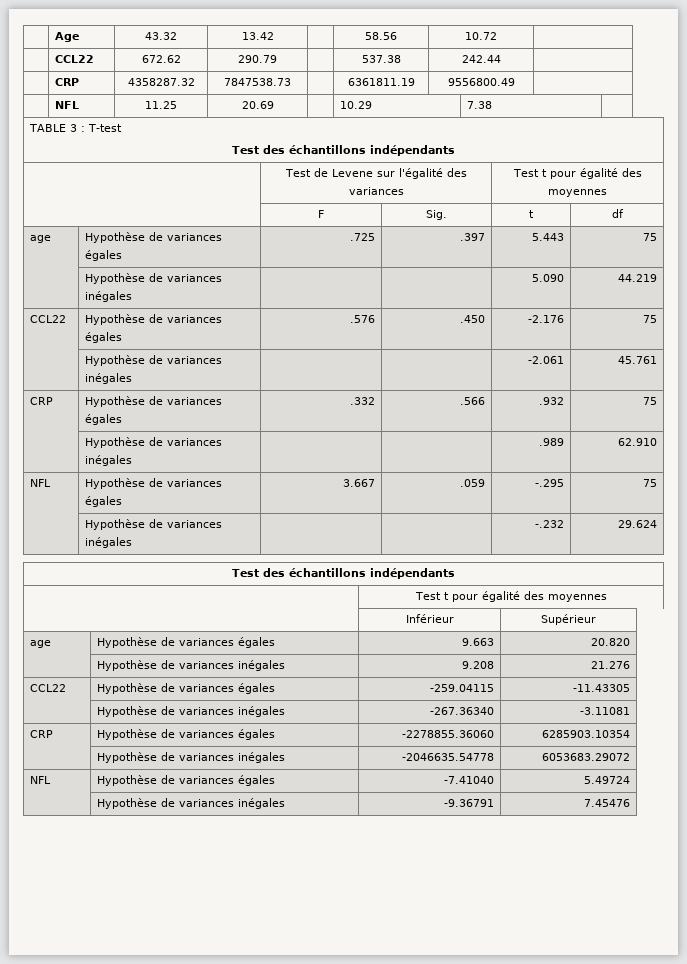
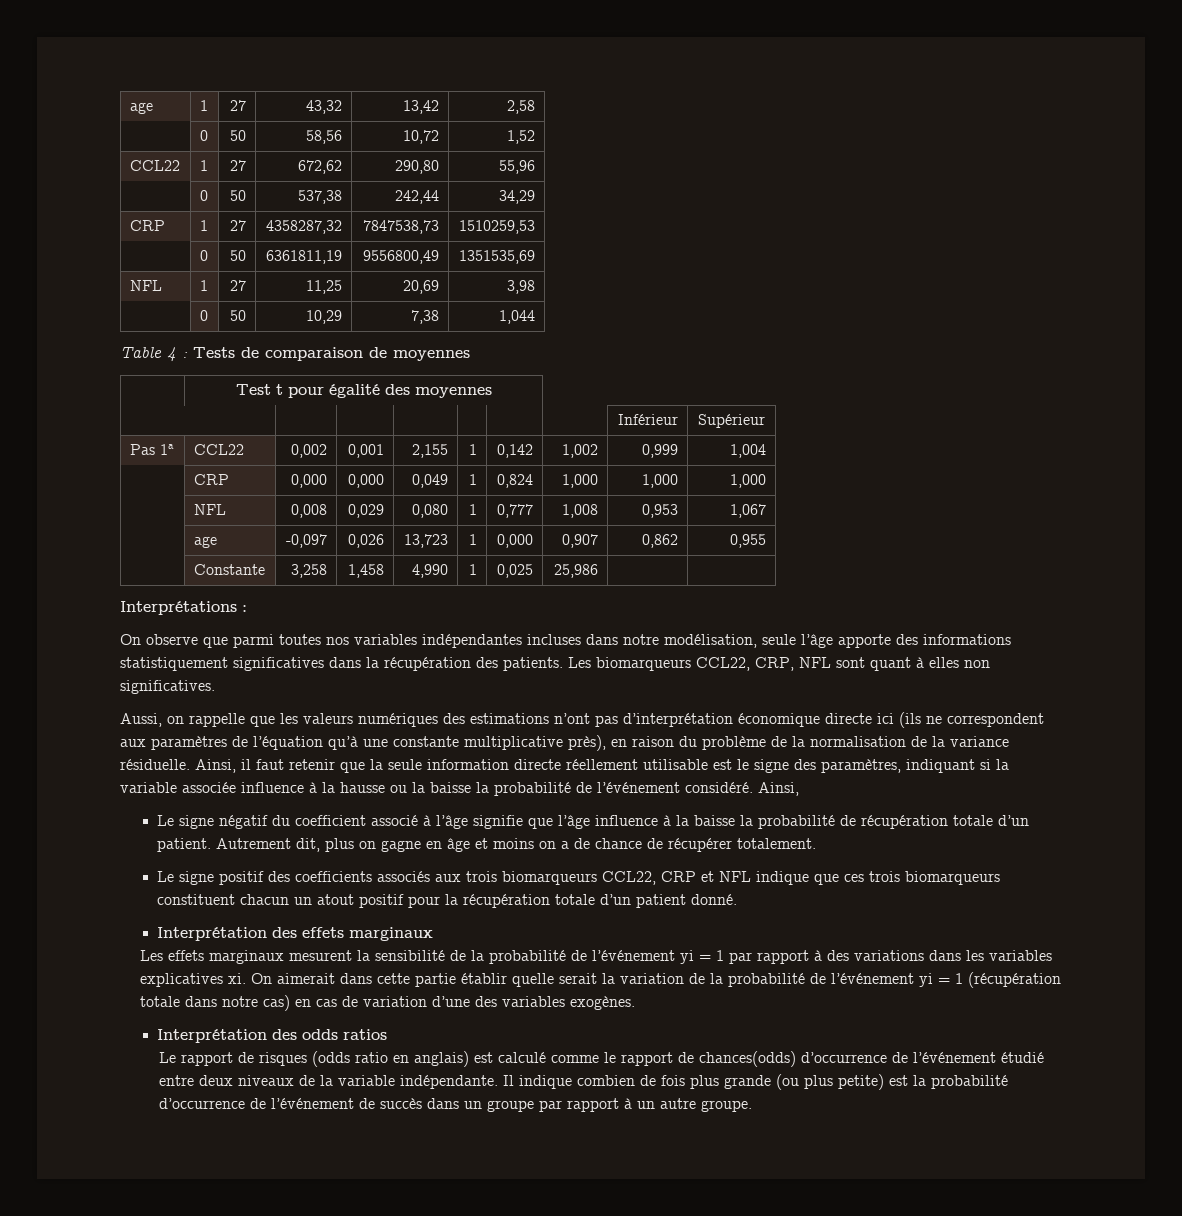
- | Age | 43.32 | 13.42 | | 58.56 | 10.72 |
- | CCL22 | 672.62 | 290.79 | | 537.38 | 242.44 |
- | CRP | 4358287.32 | 7847538.73 | | 6361811.19 | 9556800.49 |
- | NFL | 11.25 | 20.69 | | 10.29 | 7.38 |
- TABLE 3 : T-test
- Test des échantillons indépendants
- | Test de Levene sur l'égalité des variances | Test t pour égalité des moyennes
- | F | Sig. | t | df
- age | Hypothèse de variances égales | .725 | .397 | 5.443 | 75
- | Hypothèse de variances inégales | | | 5.090 | 44.219
- CCL22 | Hypothèse de variances égales | .576 | .450 | -2.176 | 75
- | Hypothèse de variances inégales | | | -2.061 | 45.761
- CRP | Hypothèse de variances égales | .332 | .566 | .932 | 75
- | Hypothèse de variances inégales | | | .989 | 62.910
- NFL | Hypothèse de variances égales | 3.667 | .059 | -.295 | 75
- | Hypothèse de variances inégales | | | -.232 | 29.624
- Test des échantillons indépendants
+ age | 1 | 27 | 43,32 | 13,42 | 2,58
+ | 0 | 50 | 58,56 | 10,72 | 1,52
+ CCL22 | 1 | 27 | 672,62 | 290,80 | 55,96
+ | 0 | 50 | 537,38 | 242,44 | 34,29
+ CRP | 1 | 27 | 4358287,32 | 7847538,73 | 1510259,53
+ | 0 | 50 | 6361811,19 | 9556800,49 | 1351535,69
+ NFL | 1 | 27 | 11,25 | 20,69 | 3,98
+ | 0 | 50 | 10,29 | 7,38 | 1,044
+ Table 4 : Tests de comparaison de moyennes
  | Test t pour égalité des moyennes
- | Inférieur | Supérieur
+ | | | | | | | Inférieur | Supérieur
- age | Hypothèse de variances égales | 9.663 | 20.820
- | Hypothèse de variances inégales | 9.208 | 21.276
- CCL22 | Hypothèse de variances égales | -259.04115 | -11.43305
- | Hypothèse de variances inégales | -267.36340 | -3.11081
- CRP | Hypothèse de variances égales | -2278855.36060 | 6285903.10354
- | Hypothèse de variances inégales | -2046635.54778 | 6053683.29072
- NFL | Hypothèse de variances égales | -7.41040 | 5.49724
- | Hypothèse de variances inégales | -9.36791 | 7.45476
+ Pas 1a | CCL22 | 0,002 | 0,001 | 2,155 | 1 | 0,142 | 1,002 | 0,999 | 1,004
+ | CRP | 0,000 | 0,000 | 0,049 | 1 | 0,824 | 1,000 | 1,000 | 1,000
+ | NFL | 0,008 | 0,029 | 0,080 | 1 | 0,777 | 1,008 | 0,953 | 1,067
+ | age | -0,097 | 0,026 | 13,723 | 1 | 0,000 | 0,907 | 0,862 | 0,955
+ | Constante | 3,258 | 1,458 | 4,990 | 1 | 0,025 | 25,986 | |
+ Interprétations :
+ On observe que parmi toutes nos variables indépendantes incluses dans notre modélisation, seule l’âge apporte des informations statistiquement significatives dans la récupération des patients. Les biomarqueurs CCL22, CRP, NFL sont quant à elles non significatives.
+ Aussi, on rappelle que les valeurs numériques des estimations n’ont pas d’interprétation économique directe ici (ils ne correspondent aux paramètres de l’équation qu’à une constante multiplicative près), en raison du problème de la normalisation de la variance résiduelle. Ainsi, il faut retenir que la seule information directe réellement utilisable est le signe des paramètres, indiquant si la variable associée influence à la hausse ou la baisse la probabilité de l’événement considéré. Ainsi,
+ Le signe négatif du coefficient associé à l’âge signifie que l’âge influence à la baisse la probabilité de récupération totale d’un patient. Autrement dit, plus on gagne en âge et moins on a de chance de récupérer totalement.
+ Le signe positif des coefficients associés aux trois biomarqueurs CCL22, CRP et NFL indique que ces trois biomarqueurs constituent chacun un atout positif pour la récupération totale d’un patient donné.
+ Interprétation des effets marginaux
+ Les effets marginaux mesurent la sensibilité de la probabilité de l’événement yi = 1 par rapport à des variations dans les variables explicatives xi. On aimerait dans cette partie établir quelle serait la variation de la probabilité de l’événement yi = 1 (récupération totale dans notre cas) en cas de variation d’une des variables exogènes.
+ Interprétation des odds ratios
+ Le rapport de risques (odds ratio en anglais) est calculé comme le rapport de chances(odds) d’occurrence de l’événement étudié entre deux niveaux de la variable indépendante. Il indique combien de fois plus grande (ou plus petite) est la probabilité d’occurrence de l’événement de succès dans un groupe par rapport à un autre groupe.

